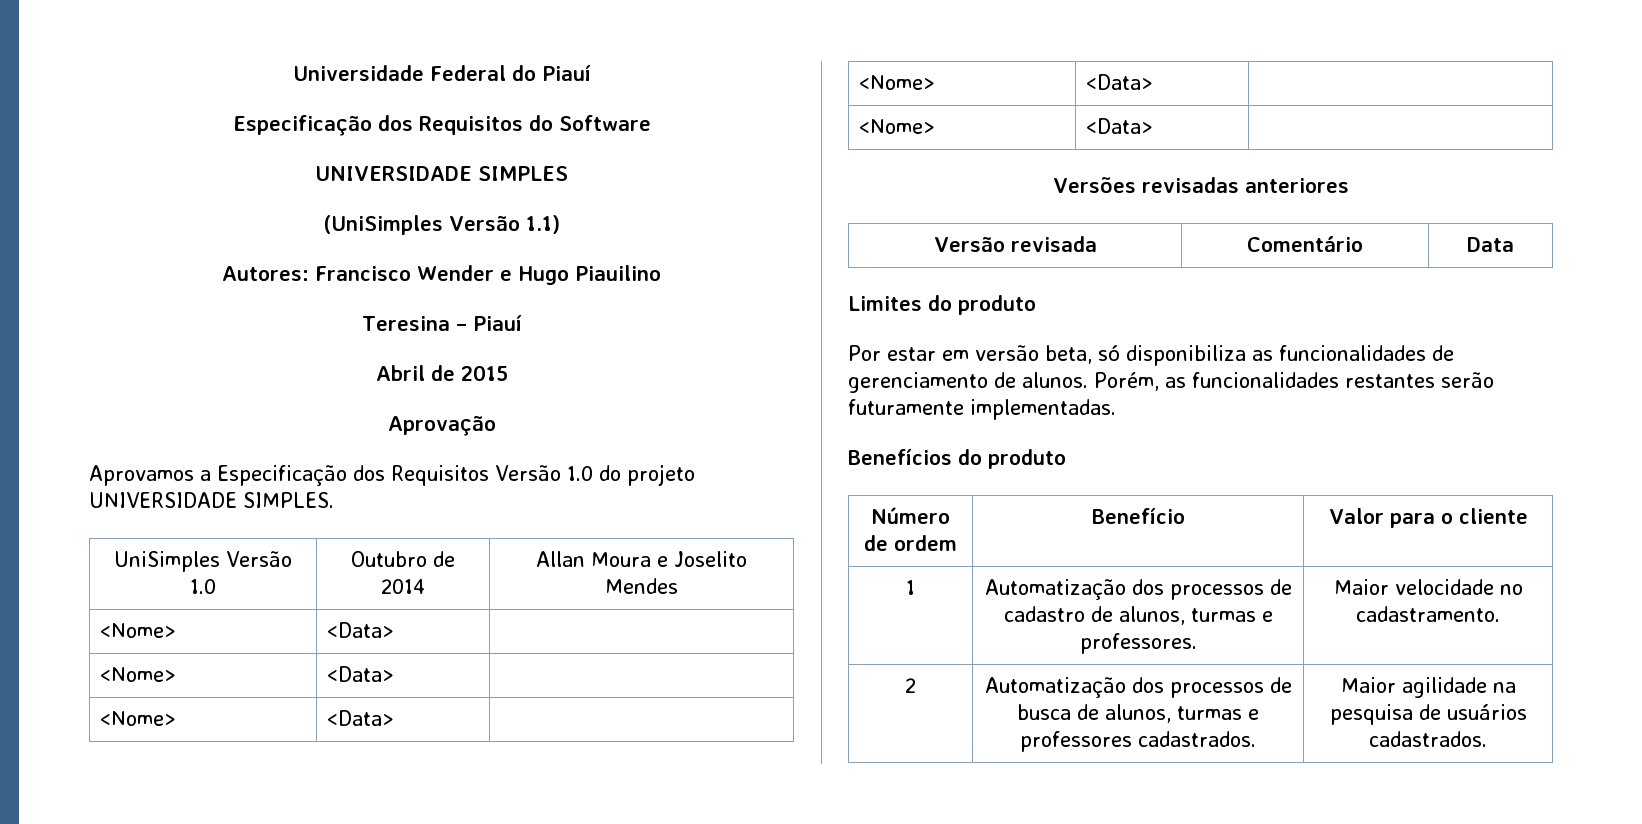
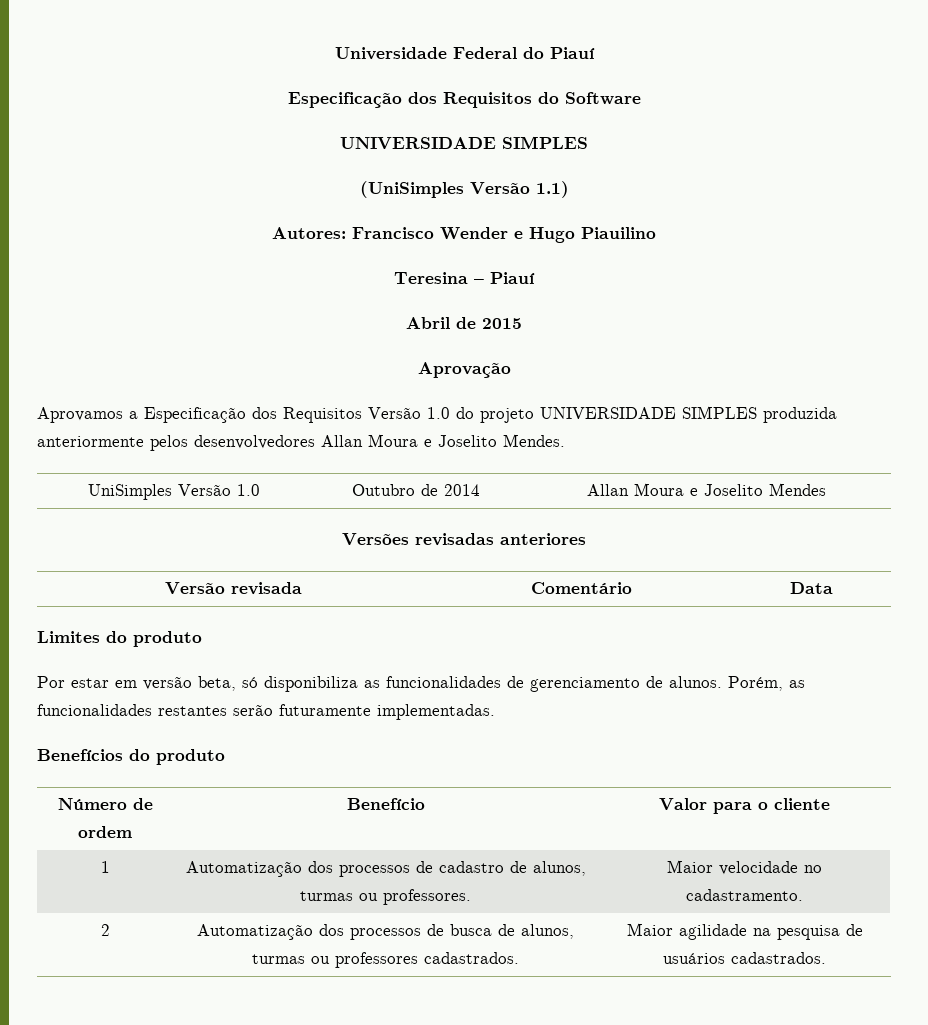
- Aprovamos a Especificação dos Requisitos Versão 1.0 do projeto UNIVERSIDADE SIMPLES.
+ Aprovamos a Especificação dos Requisitos Versão 1.0 do projeto UNIVERSIDADE SIMPLES produzida anteriormente pelos desenvolvedores Allan Moura e Joselito Mendes.
  UniSimples Versão 1.0 | Outubro de 2014 | Allan Moura e Joselito Mendes
- <Nome> | <Data> |
- <Nome> | <Data> |
- <Nome> | <Data> |
- <Nome> | <Data> |
- <Nome> | <Data> |
- 1 | Automatização dos processos de cadastro de alunos, turmas e professores. | Maior velocidade no cadastramento.
+ 1 | Automatização dos processos de cadastro de alunos, turmas ou professores. | Maior velocidade no cadastramento.
- 2 | Automatização dos processos de busca de alunos, turmas e professores cadastrados. | Maior agilidade na pesquisa de usuários cadastrados.
+ 2 | Automatização dos processos de busca de alunos, turmas ou professores cadastrados. | Maior agilidade na pesquisa de usuários cadastrados.

